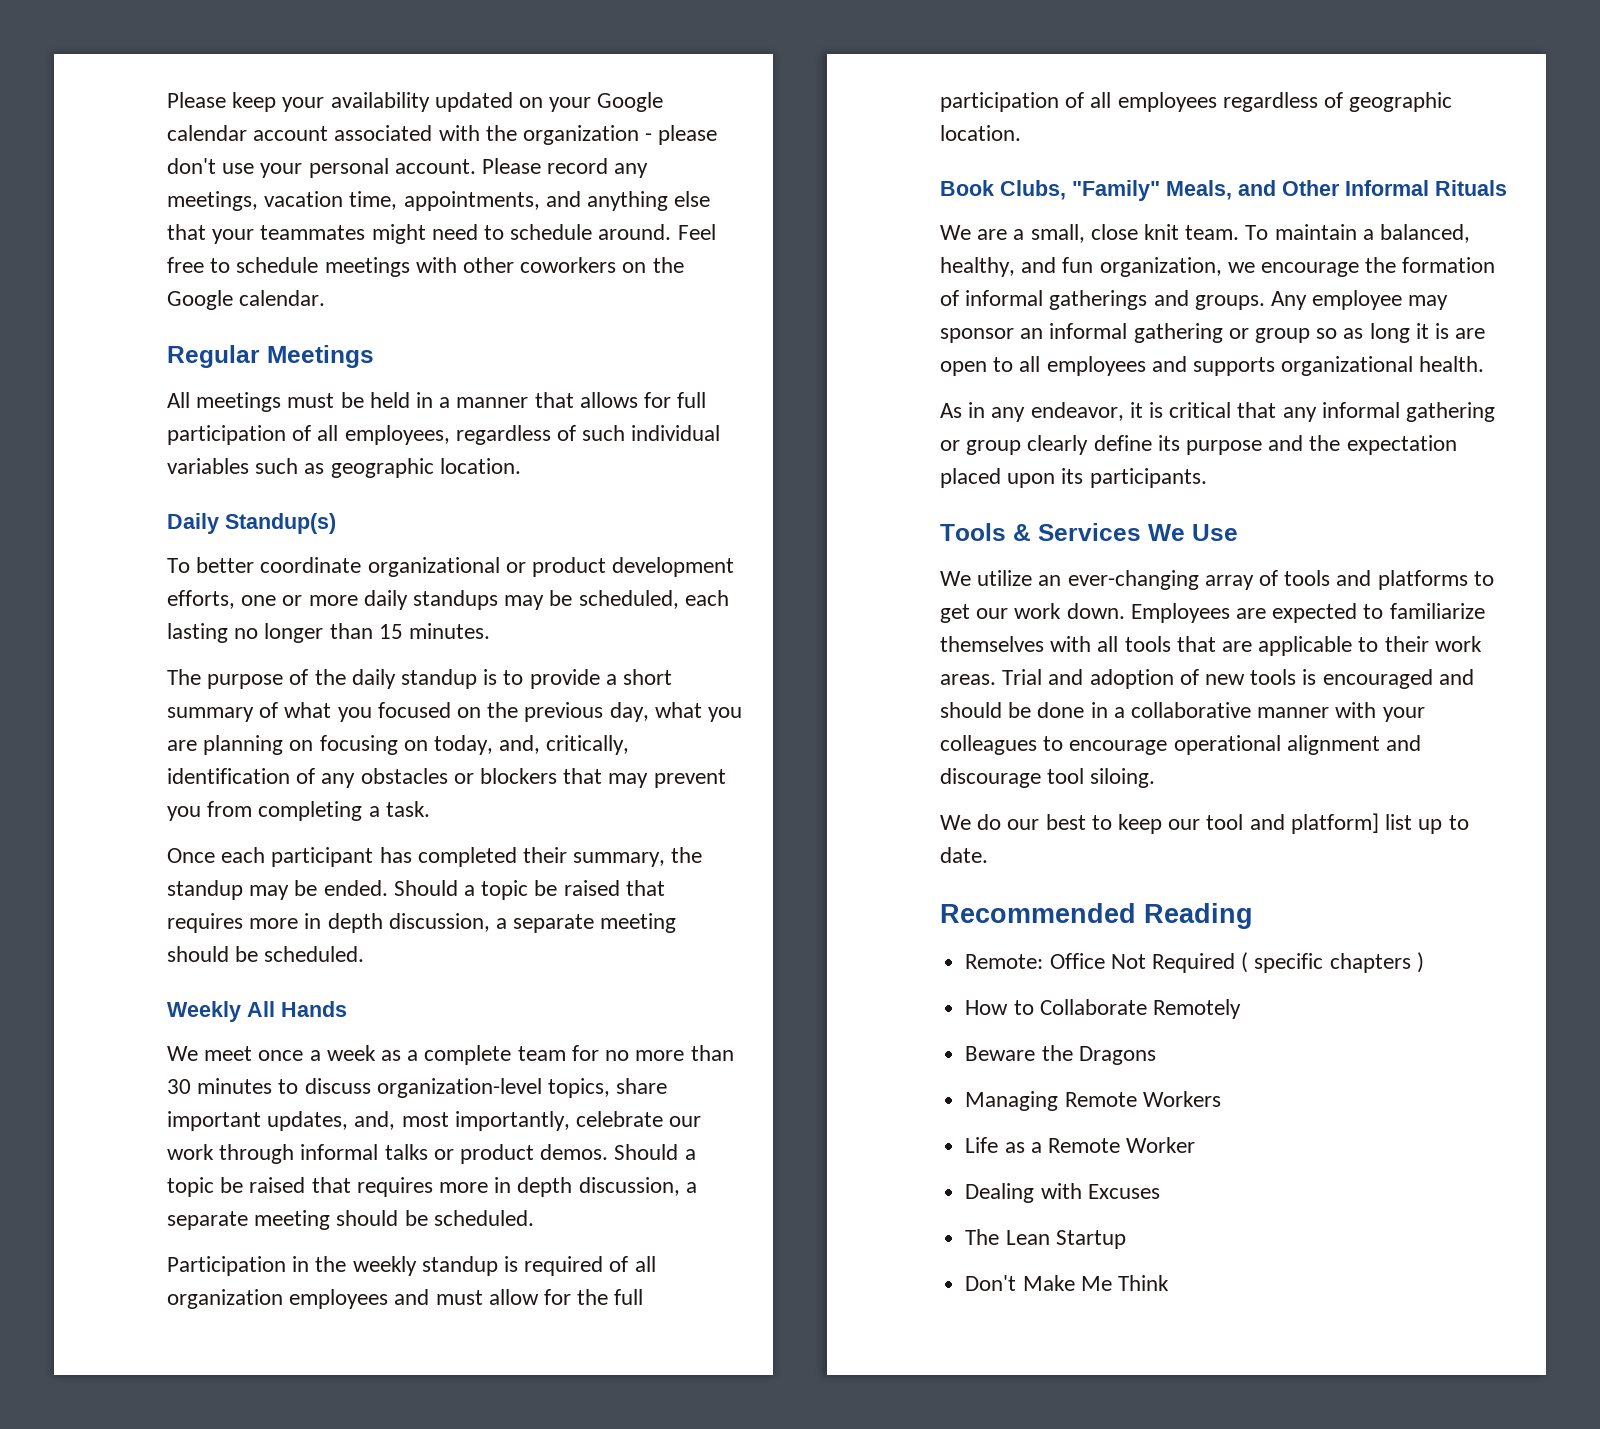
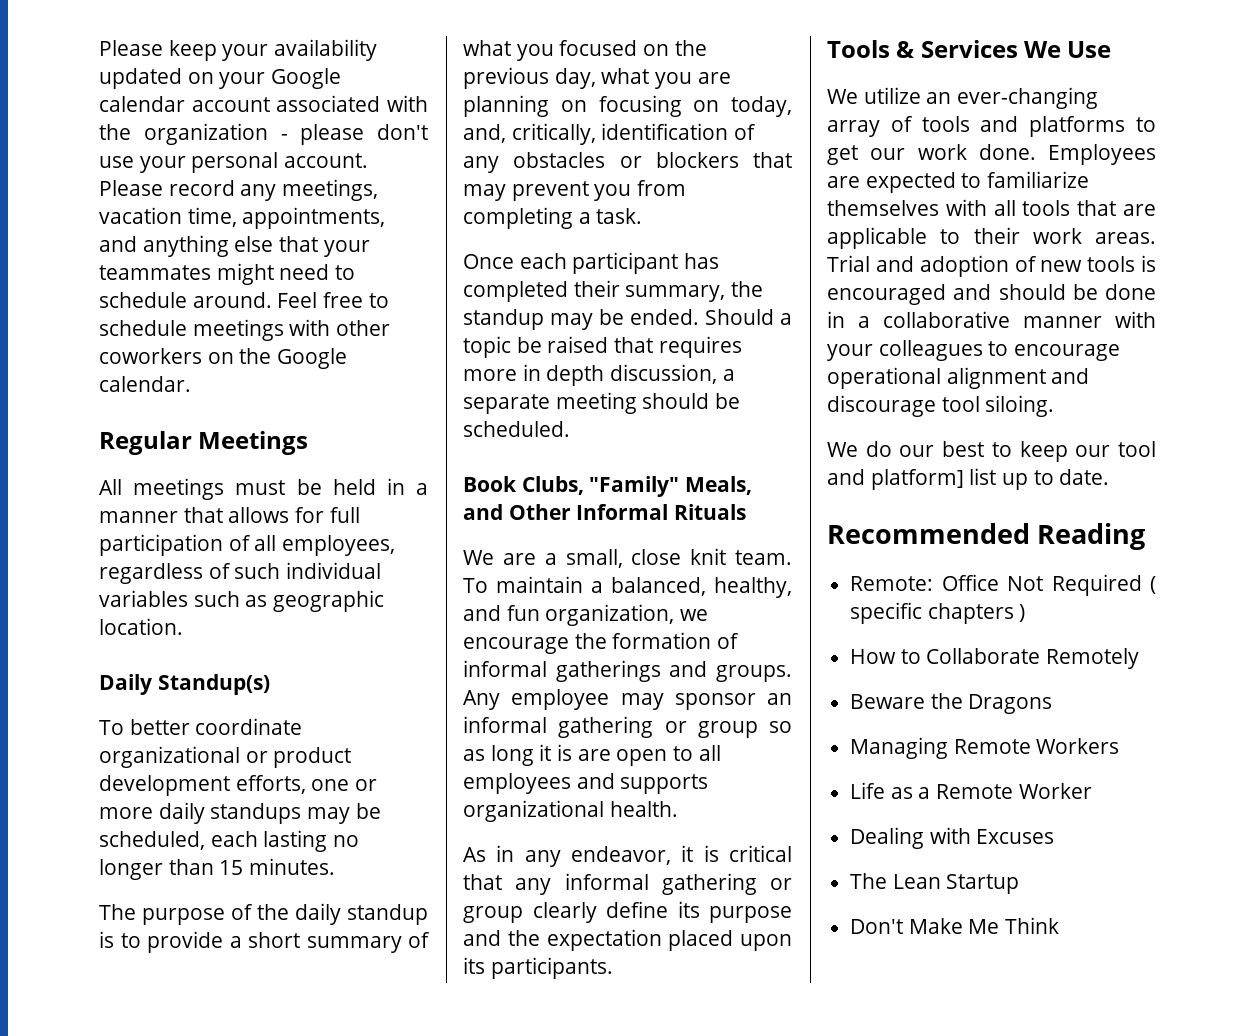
- Weekly All Hands
- We meet once a week as a complete team for no more than 30 minutes to discuss organization-level topics, share important updates, and, most importantly, celebrate our work through informal talks or product demos. Should a topic be raised that requires more in depth discussion, a separate meeting should be scheduled.
- Participation in the weekly standup is required of all organization employees and must allow for the full participation of all employees regardless of geographic location.
- We utilize an ever-changing array of tools and platforms to get our work down.
+ We utilize an ever-changing array of tools and platforms to get our work done.

